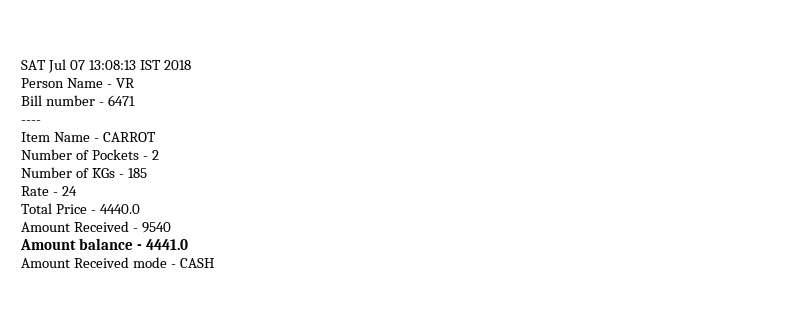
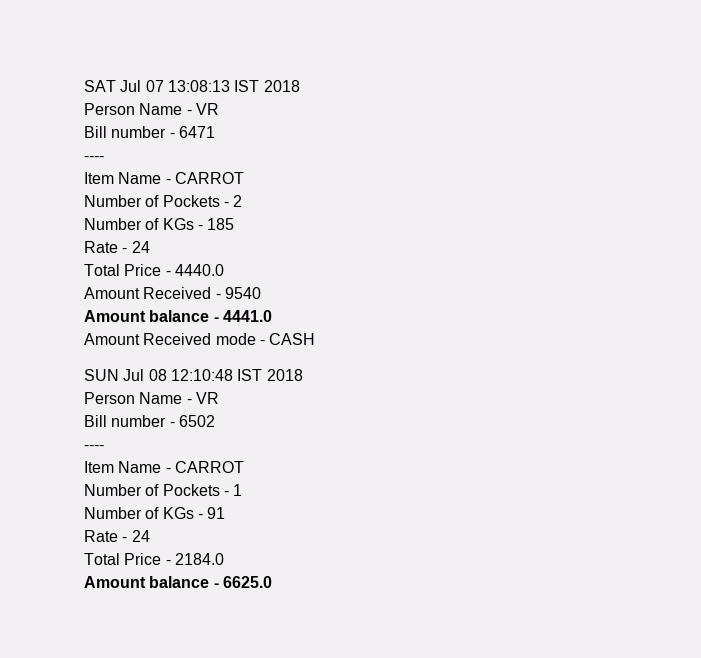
+ SUN Jul 08 12:10:48 IST 2018
+ Person Name - VR
+ Bill number - 6502
+ ----
+ Item Name - CARROT
+ Number of Pockets - 1
+ Number of KGs - 91
+ Rate - 24
+ Total Price - 2184.0
+ Amount balance - 6625.0

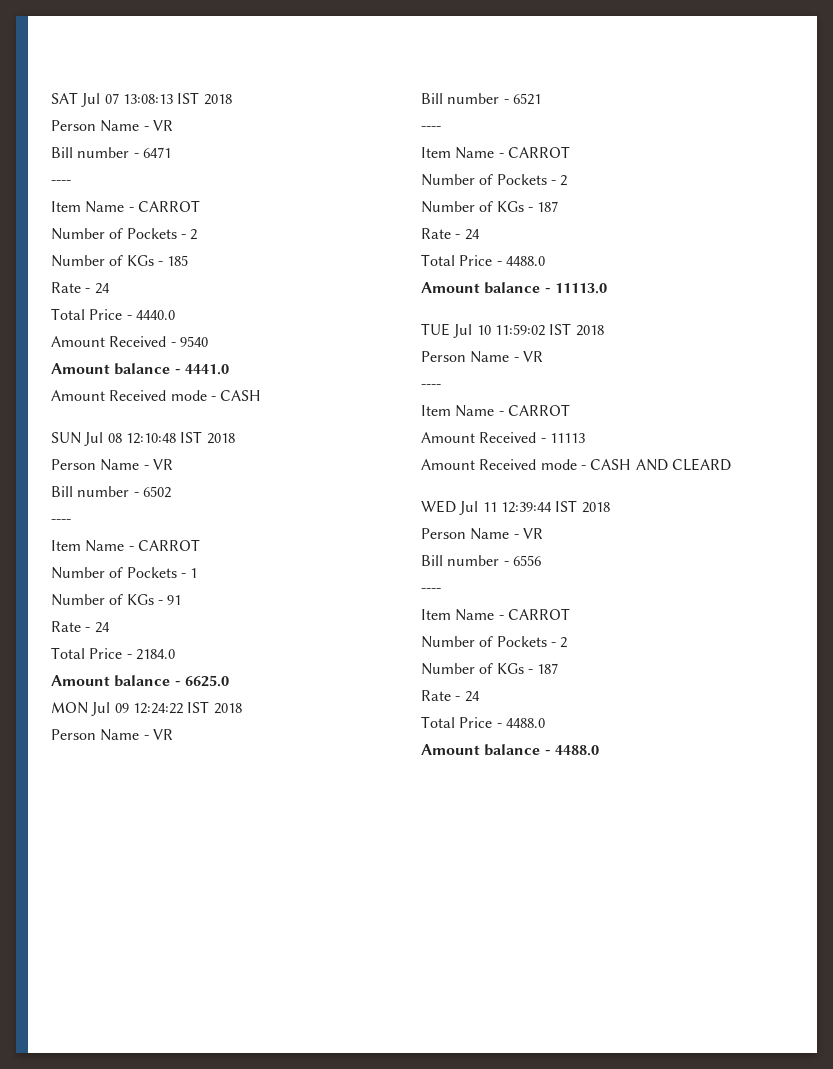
+ MON Jul 09 12:24:22 IST 2018
+ Person Name - VR
+ Bill number - 6521
+ ----
+ Item Name - CARROT
+ Number of Pockets - 2
+ Number of KGs - 187
+ Rate - 24
+ Total Price - 4488.0
+ Amount balance - 11113.0
+ TUE Jul 10 11:59:02 IST 2018
+ Person Name - VR
+ ----
+ Item Name - CARROT
+ Amount Received - 11113
+ Amount Received mode - CASH AND CLEARD
+ WED Jul 11 12:39:44 IST 2018
+ Person Name - VR
+ Bill number - 6556
+ ----
+ Item Name - CARROT
+ Number of Pockets - 2
+ Number of KGs - 187
+ Rate - 24
+ Total Price - 4488.0
+ Amount balance - 4488.0

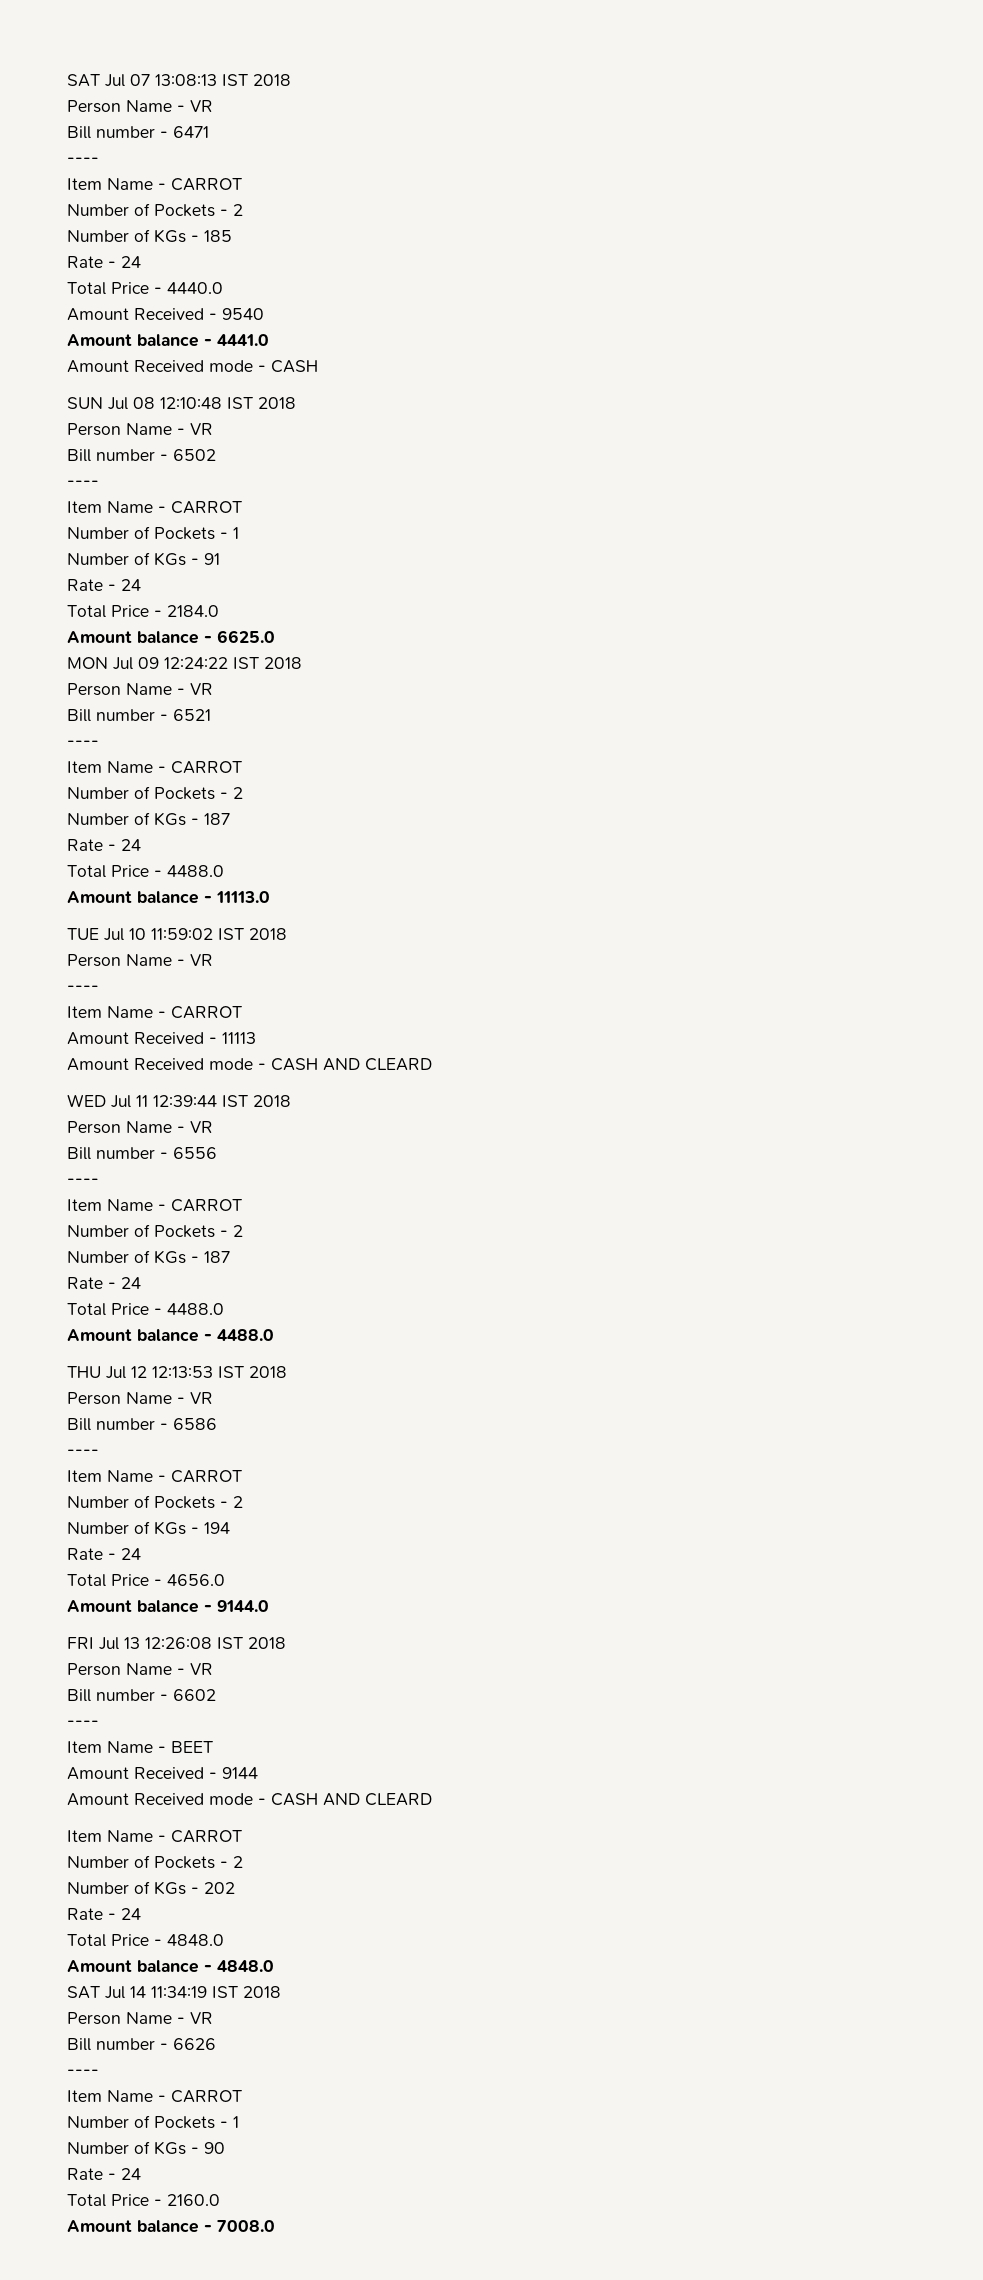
+ THU Jul 12 12:13:53 IST 2018
+ Person Name - VR
+ Bill number - 6586
+ ----
+ Item Name - CARROT
+ Number of Pockets - 2
+ Number of KGs - 194
+ Rate - 24
+ Total Price - 4656.0
+ Amount balance - 9144.0
+ FRI Jul 13 12:26:08 IST 2018
+ Person Name - VR
+ Bill number - 6602
+ ----
+ Item Name - BEET
+ Amount Received - 9144
+ Amount Received mode - CASH AND CLEARD
+ Item Name - CARROT
+ Number of Pockets - 2
+ Number of KGs - 202
+ Rate - 24
+ Total Price - 4848.0
+ Amount balance - 4848.0
+ SAT Jul 14 11:34:19 IST 2018
+ Person Name - VR
+ Bill number - 6626
+ ----
+ Item Name - CARROT
+ Number of Pockets - 1
+ Number of KGs - 90
+ Rate - 24
+ Total Price - 2160.0
+ Amount balance - 7008.0

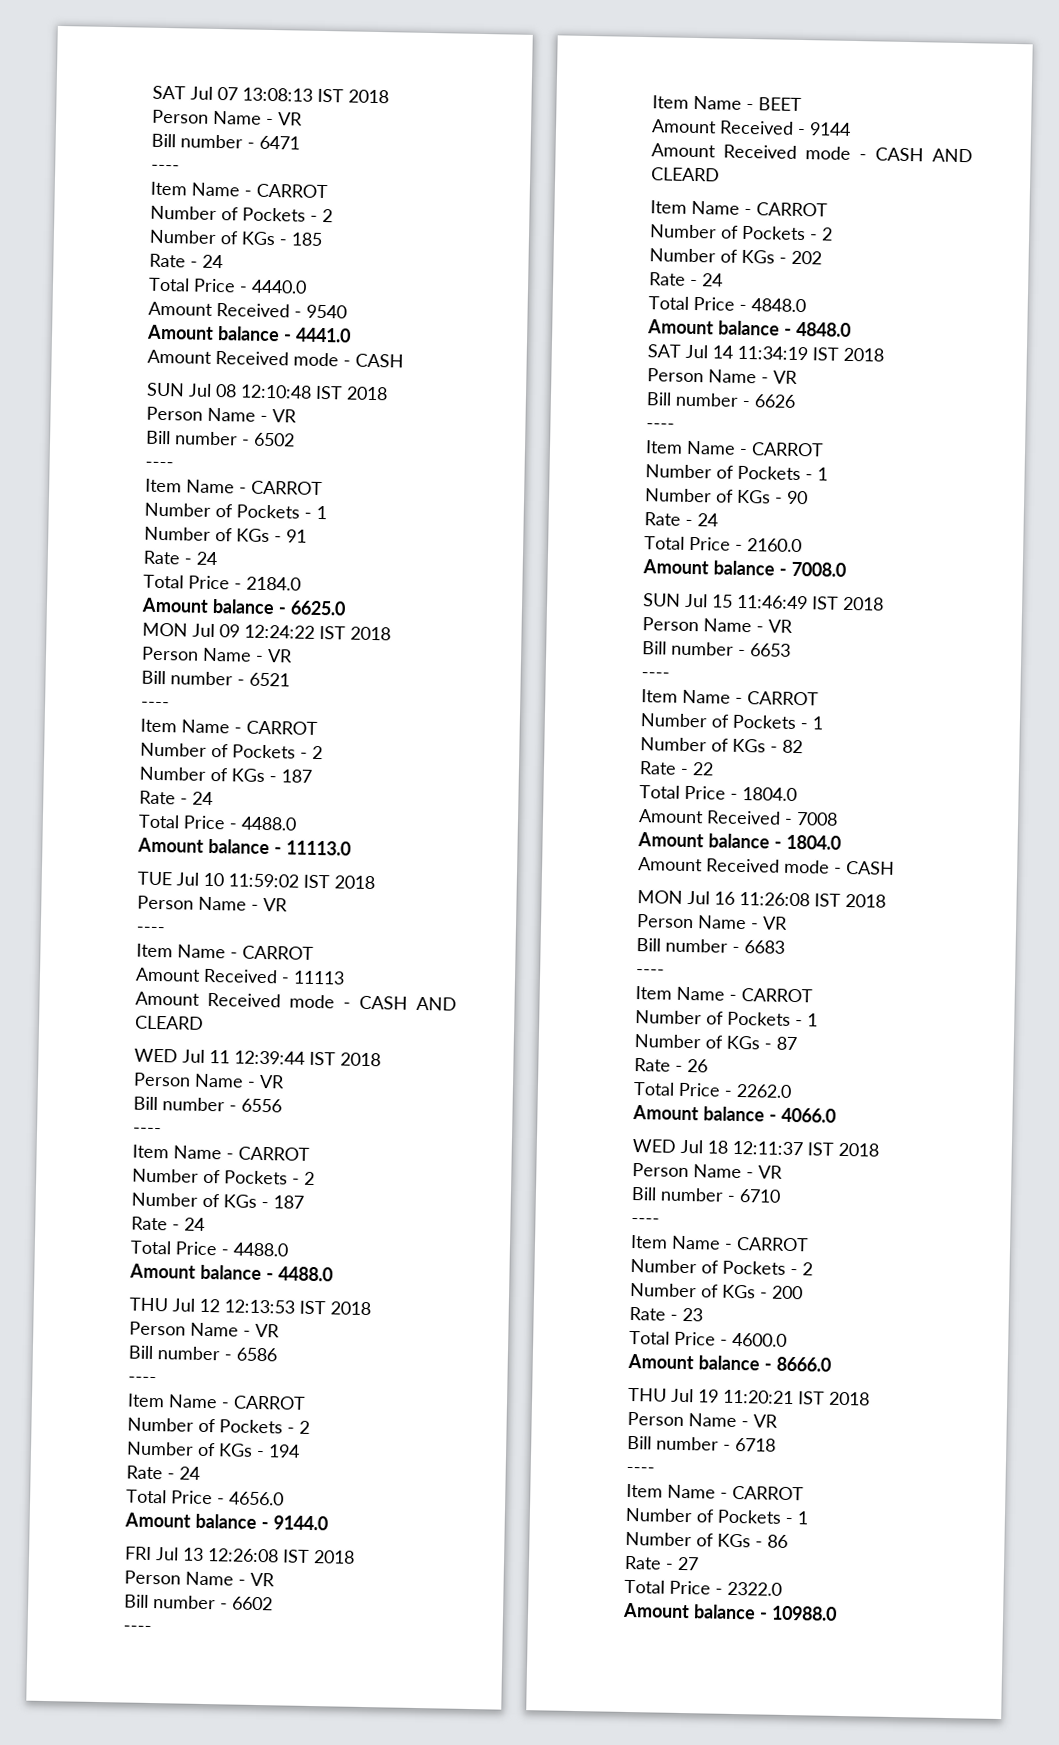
+ SUN Jul 15 11:46:49 IST 2018
+ Person Name - VR
+ Bill number - 6653
+ ----
+ Item Name - CARROT
+ Number of Pockets - 1
+ Number of KGs - 82
+ Rate - 22
+ Total Price - 1804.0
+ Amount Received - 7008
+ Amount balance - 1804.0
+ Amount Received mode - CASH
+ MON Jul 16 11:26:08 IST 2018
+ Person Name - VR
+ Bill number - 6683
+ ----
+ Item Name - CARROT
+ Number of Pockets - 1
+ Number of KGs - 87
+ Rate - 26
+ Total Price - 2262.0
+ Amount balance - 4066.0
+ WED Jul 18 12:11:37 IST 2018
+ Person Name - VR
+ Bill number - 6710
+ ----
+ Item Name - CARROT
+ Number of Pockets - 2
+ Number of KGs - 200
+ Rate - 23
+ Total Price - 4600.0
+ Amount balance - 8666.0
+ THU Jul 19 11:20:21 IST 2018
+ Person Name - VR
+ Bill number - 6718
+ ----
+ Item Name - CARROT
+ Number of Pockets - 1
+ Number of KGs - 86
+ Rate - 27
+ Total Price - 2322.0
+ Amount balance - 10988.0

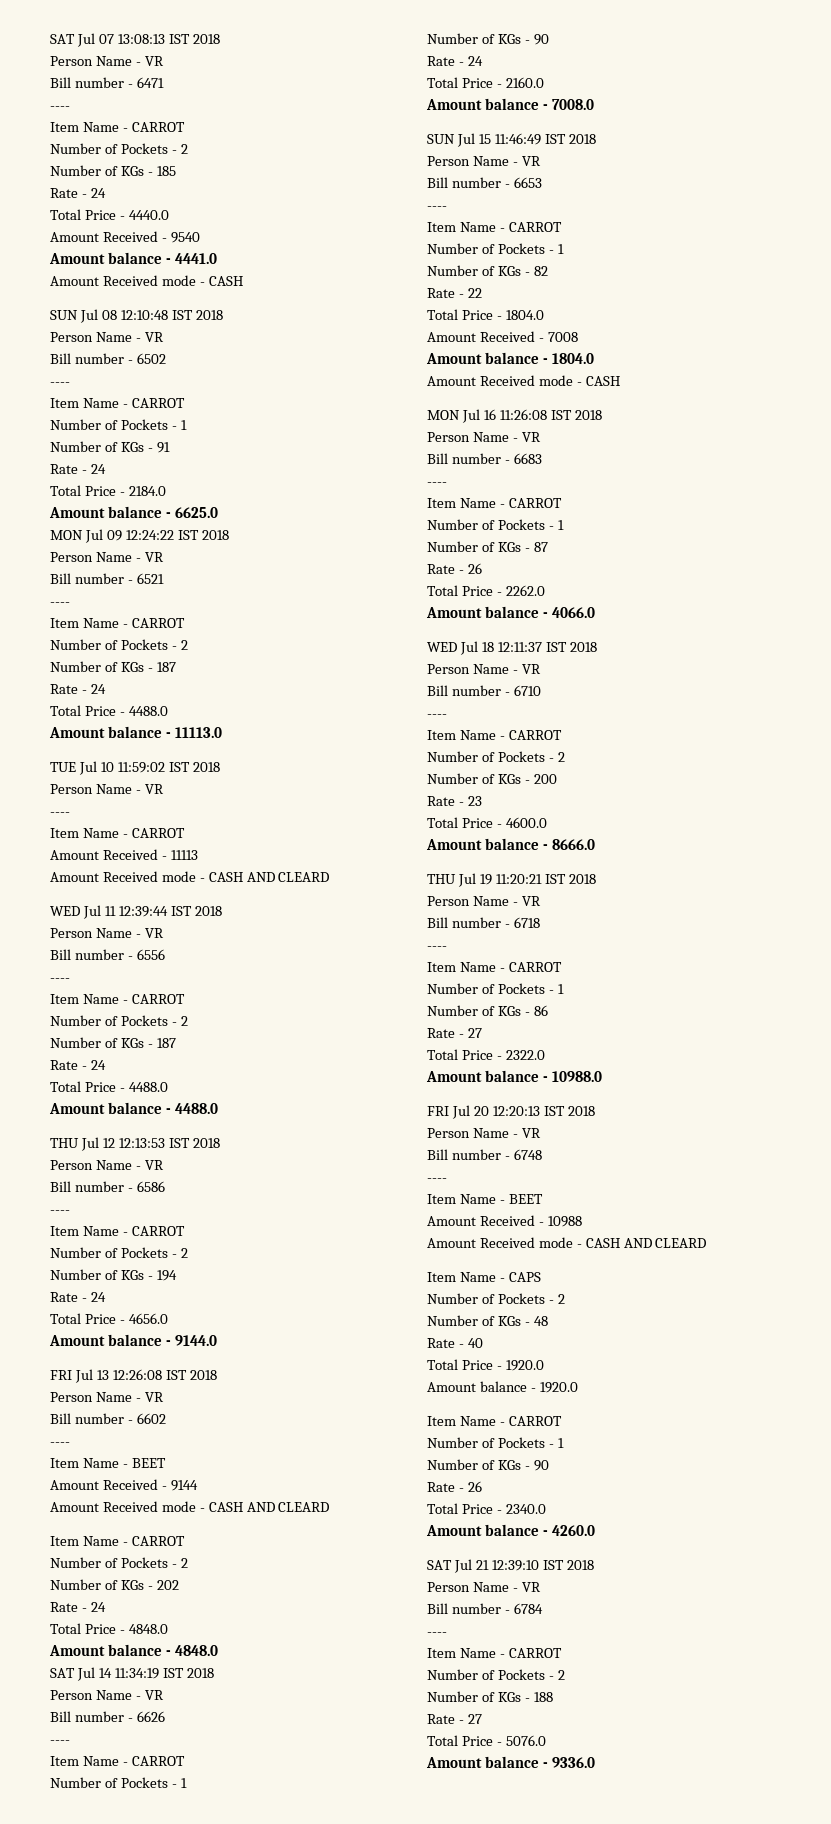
+ FRI Jul 20 12:20:13 IST 2018
+ Person Name - VR
+ Bill number - 6748
+ ----
+ Item Name - BEET
+ Amount Received - 10988
+ Amount Received mode - CASH AND CLEARD
+ Item Name - CAPS
+ Number of Pockets - 2
+ Number of KGs - 48
+ Rate - 40
+ Total Price - 1920.0
+ Amount balance - 1920.0
+ Item Name - CARROT
+ Number of Pockets - 1
+ Number of KGs - 90
+ Rate - 26
+ Total Price - 2340.0
+ Amount balance - 4260.0
+ SAT Jul 21 12:39:10 IST 2018
+ Person Name - VR
+ Bill number - 6784
+ ----
+ Item Name - CARROT
+ Number of Pockets - 2
+ Number of KGs - 188
+ Rate - 27
+ Total Price - 5076.0
+ Amount balance - 9336.0

